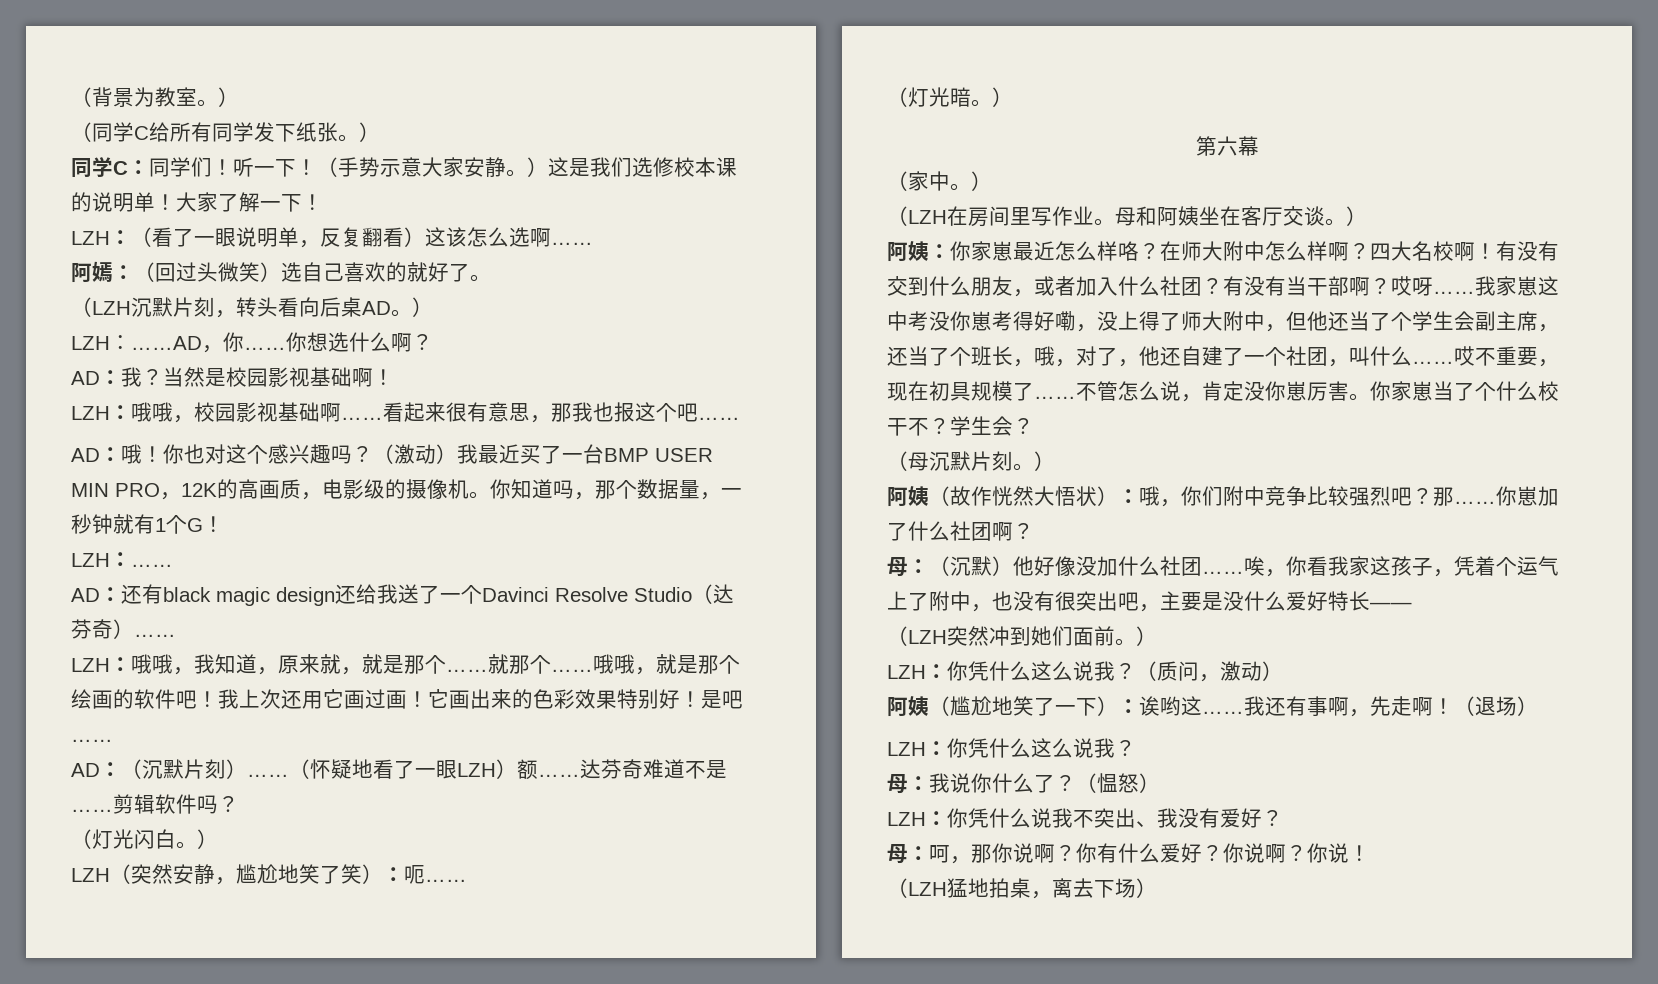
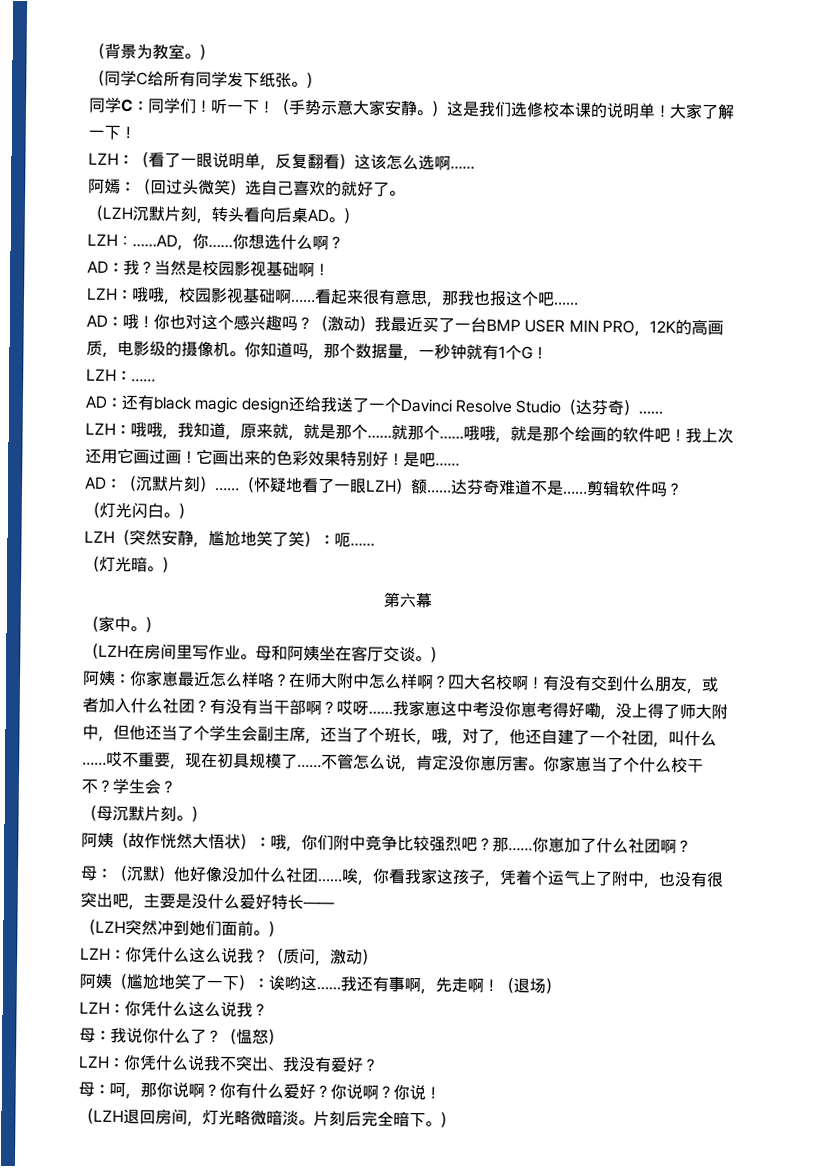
- （LZH猛地拍桌，离去下场）
+ （LZH退回房间，灯光略微暗淡。片刻后完全暗下。）

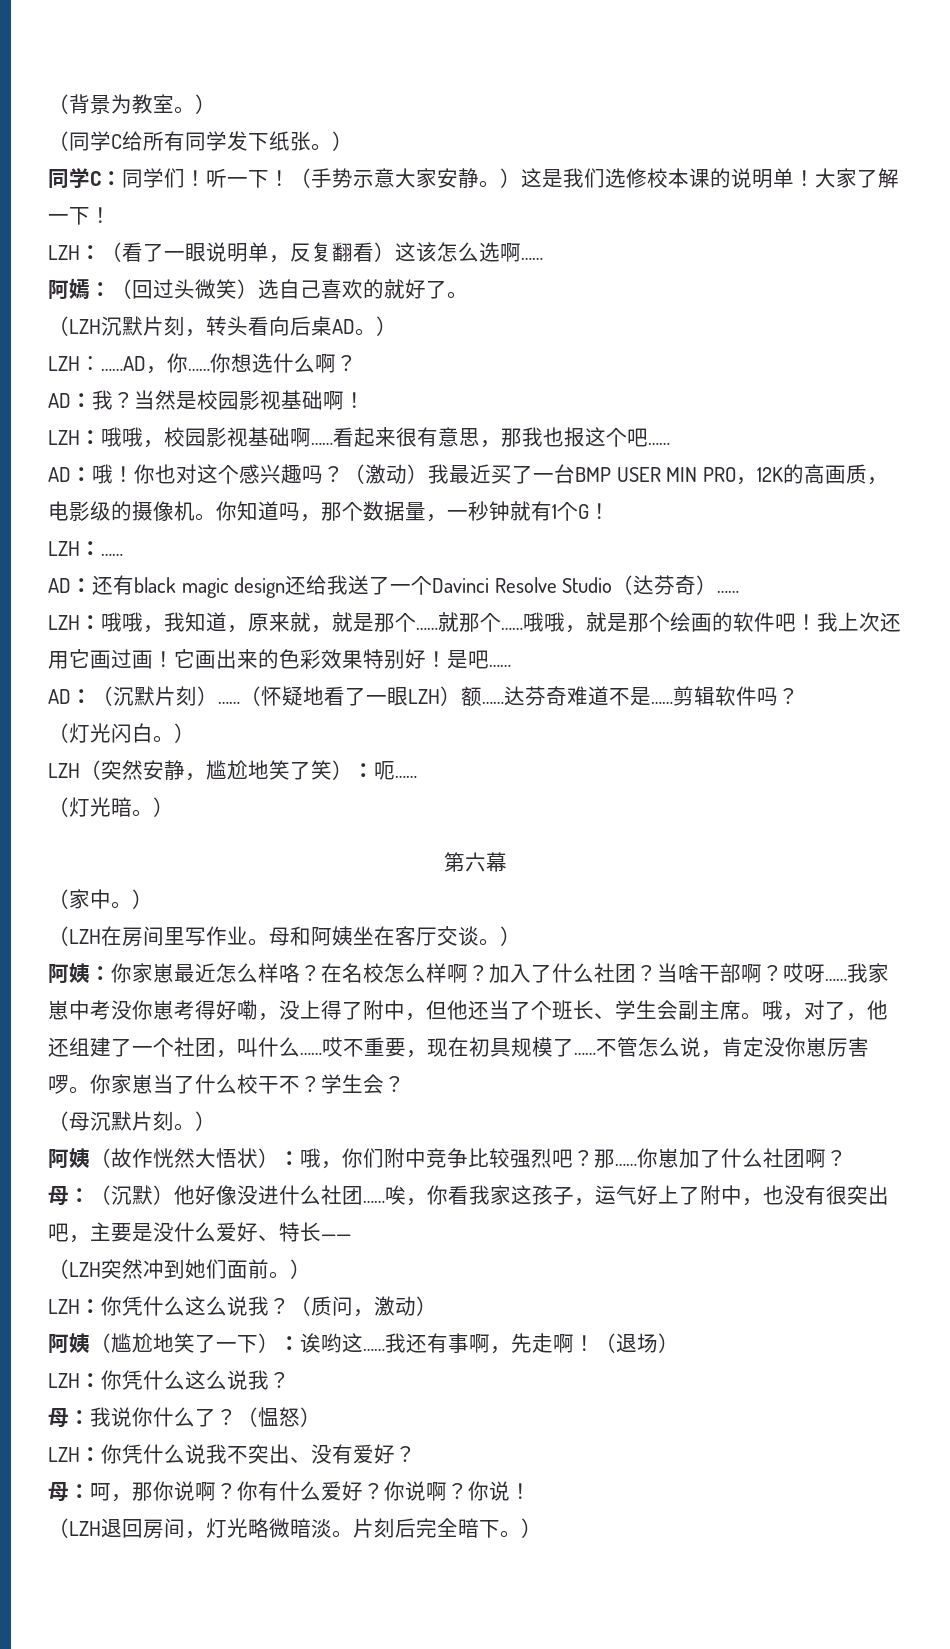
- 在师大附中怎么样啊？
+ 在名校怎么样啊？
- 四大名校啊！有没有交到什么朋友，或者加入什么社团？
+ 加入了什么社团？
- 有没有当干部啊？
+ 当啥干部啊？
- 我家崽这中考没你崽考得好嘞，没上得了师大附中，但他还当了个学生会副主席，还当了个班长，哦，对了，他还自建了一个社团，叫什么……
+ 我家崽中考没你崽考得好嘞，没上得了附中，但他还当了个班长、学生会副主席。哦，对了，他还组建了一个社团，叫什么……
- 不管怎么说，肯定没你崽厉害。
+ 不管怎么说，肯定没你崽厉害啰。
- 你家崽当了个什么校干不？
+ 你家崽当了什么校干不？
- 母：（沉默）他好像没加什么社团……
+ 母：（沉默）他好像没进什么社团……
- 唉，你看我家这孩子，凭着个运气上了附中，也没有很突出吧，主要是没什么爱好特长——
+ 唉，你看我家这孩子，运气好上了附中，也没有很突出吧，主要是没什么爱好、特长——
- LZH：你凭什么说我不突出、我没有爱好？
+ LZH：你凭什么说我不突出、没有爱好？

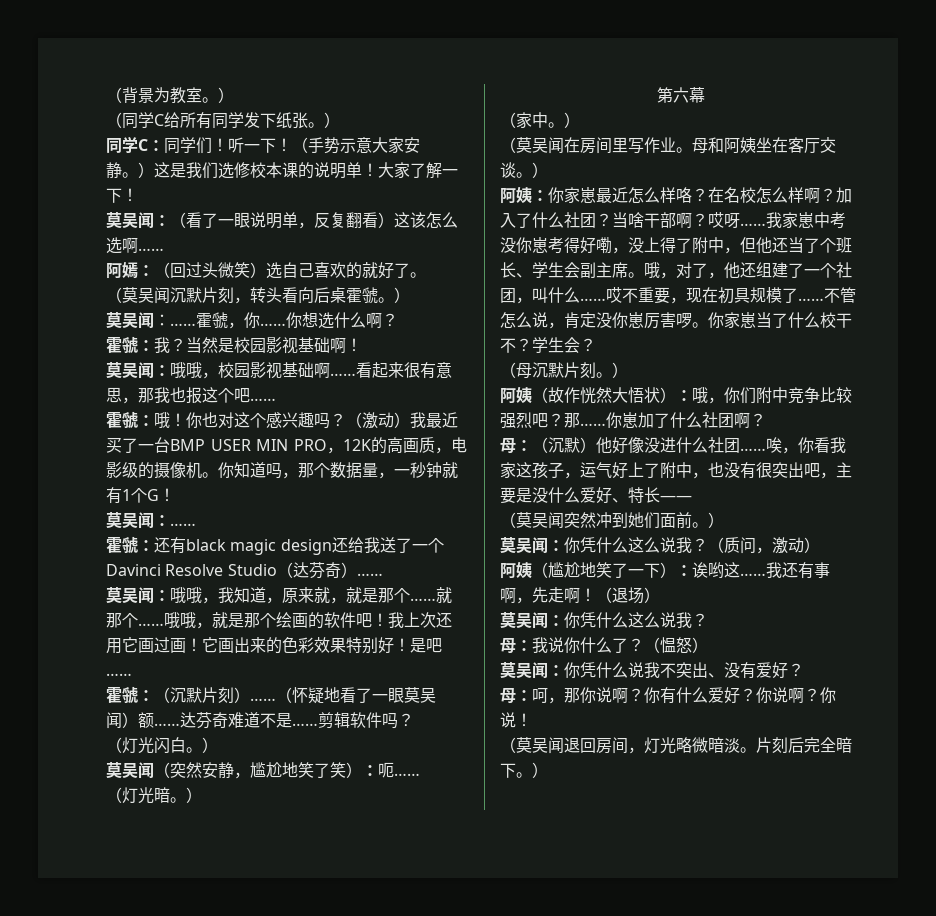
- LZH：（看了一眼说明单，反复翻看）这该怎么选啊……
+ 莫吴闻：（看了一眼说明单，反复翻看）这该怎么选啊……
- （LZH沉默片刻，转头看向后桌AD。）
- LZH：……AD，你……
+ （莫吴闻沉默片刻，转头看向后桌霍虢。）
+ 莫吴闻：……霍虢，你……
- AD：我？
+ 霍虢：我？
- LZH：哦哦，校园影视基础啊……
+ 莫吴闻：哦哦，校园影视基础啊……
- AD：哦！
+ 霍虢：哦！
  你知道吗，那个数据量，一秒钟就有1个G！
- LZH：……
+ 莫吴闻：……
- AD：还有black magic design还给我送了一个Davinci Resolve Studio（达芬奇）……
+ 霍虢：还有black magic design还给我送了一个Davinci Resolve Studio（达芬奇）……
- LZH：哦哦，我知道，原来就，就是那个……
+ 莫吴闻：哦哦，我知道，原来就，就是那个……
- AD：（沉默片刻）……
+ 霍虢：（沉默片刻）……
- （怀疑地看了一眼LZH）额……
+ （怀疑地看了一眼莫吴闻）额……
- LZH（突然安静，尴尬地笑了笑）：呃……
+ 莫吴闻（突然安静，尴尬地笑了笑）：呃……
- （LZH在房间里写作业。
+ （莫吴闻在房间里写作业。
- （LZH突然冲到她们面前。）
- LZH：你凭什么这么说我？
+ （莫吴闻突然冲到她们面前。）
+ 莫吴闻：你凭什么这么说我？
  （退场）
- LZH：你凭什么这么说我？
+ 莫吴闻：你凭什么这么说我？
- LZH：你凭什么说我不突出、没有爱好？
+ 莫吴闻：你凭什么说我不突出、没有爱好？
- （LZH退回房间，灯光略微暗淡。
+ （莫吴闻退回房间，灯光略微暗淡。

